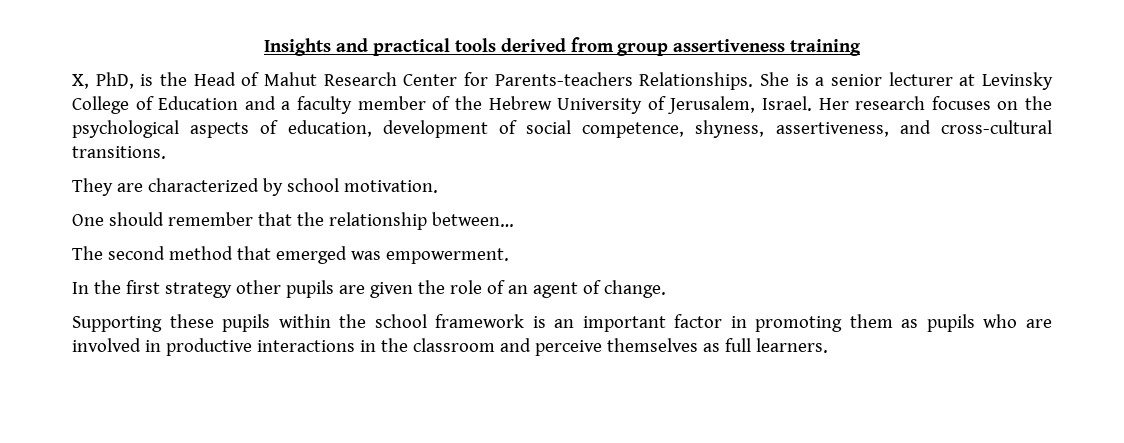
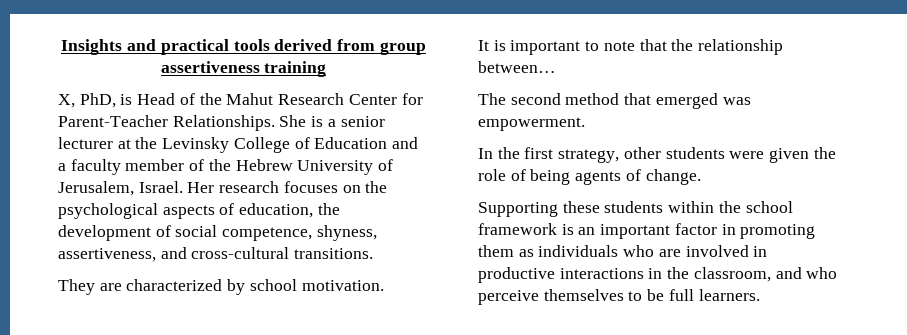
- X, PhD, is the Head of Mahut Research Center for Parents-teachers Relationships.
+ X, PhD, is Head of the Mahut Research Center for Parent-Teacher Relationships.
- She is a senior lecturer at Levinsky College of Education and a faculty member of the Hebrew University of Jerusalem, Israel.
+ She is a senior lecturer at the Levinsky College of Education and a faculty member of the Hebrew University of Jerusalem, Israel.
- Her research focuses on the psychological aspects of education, development of social competence, shyness, assertiveness, and cross-cultural transitions.
+ Her research focuses on the psychological aspects of education, the development of social competence, shyness, assertiveness, and cross-cultural transitions.
- One should remember that the relationship between…
+ It is important to note that the relationship between…
- In the first strategy other pupils are given the role of an agent of change.
+ In the first strategy, other students were given the role of being agents of change.
- Supporting these pupils within the school framework is an important factor in promoting them as pupils who are involved in productive interactions in the classroom and perceive themselves as full learners.
+ Supporting these students within the school framework is an important factor in promoting them as individuals who are involved in productive interactions in the classroom, and who perceive themselves to be full learners.

